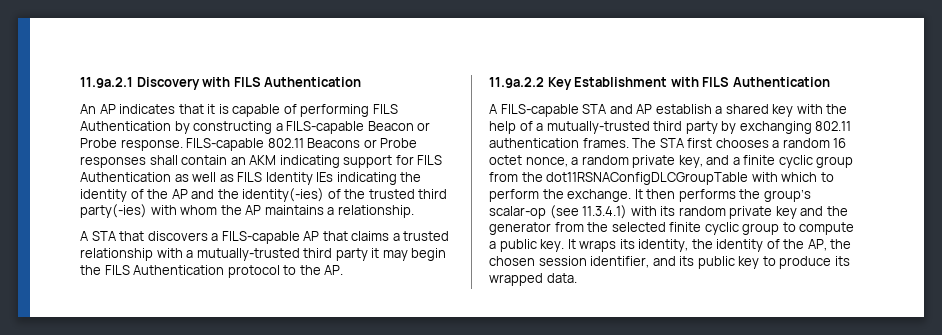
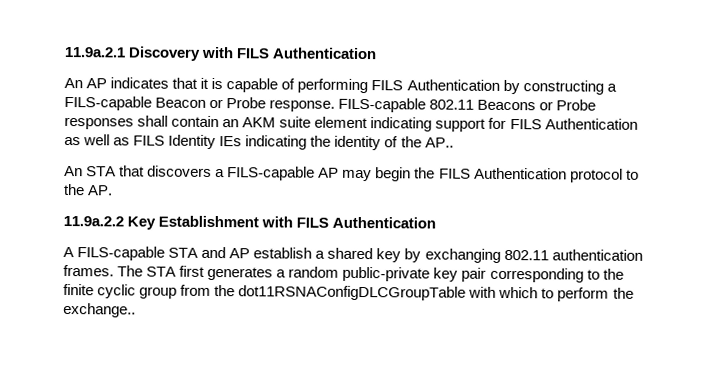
- FILS-capable 802.11 Beacons or Probe responses shall contain an AKM indicating support for FILS Authentication as well as FILS Identity IEs indicating the identity of the AP and the identity(-ies) of the trusted third party(-ies) with whom the AP maintains a relationship.
- A STA that discovers a FILS-capable AP that claims a trusted relationship with a mutually-trusted third party it may begin the FILS Authentication protocol to the AP.
+ FILS-capable 802.11 Beacons or Probe responses shall contain an AKM suite element indicating support for FILS Authentication as well as FILS Identity IEs indicating the identity of the AP..
+ An STA that discovers a FILS-capable AP may begin the FILS Authentication protocol to the AP.
- A FILS-capable STA and AP establish a shared key with the help of a mutually-trusted third party by exchanging 802.11 authentication frames.
+ A FILS-capable STA and AP establish a shared key by exchanging 802.11 authentication frames.
- The STA first chooses a random 16 octet nonce, a random private key, and a finite cyclic group from the dot11RSNAConfigDLCGroupTable with which to perform the exchange. It then performs the group’s scalar-op (see 11.3.4.1) with its random private key and the generator from the selected finite cyclic group to compute a public key. It wraps its identity, the identity of the AP, the chosen session identifier, and its public key to produce its wrapped data.
+ The STA first generates a random public-private key pair corresponding to the finite cyclic group from the dot11RSNAConfigDLCGroupTable with which to perform the exchange..

